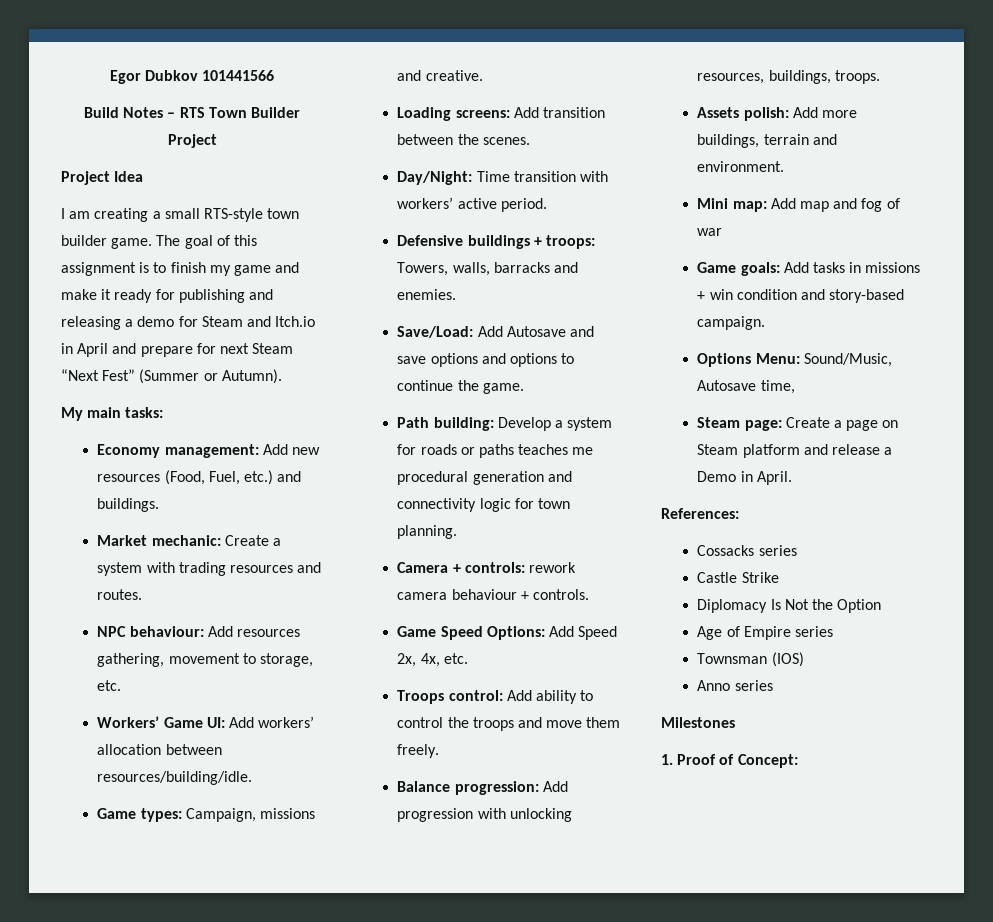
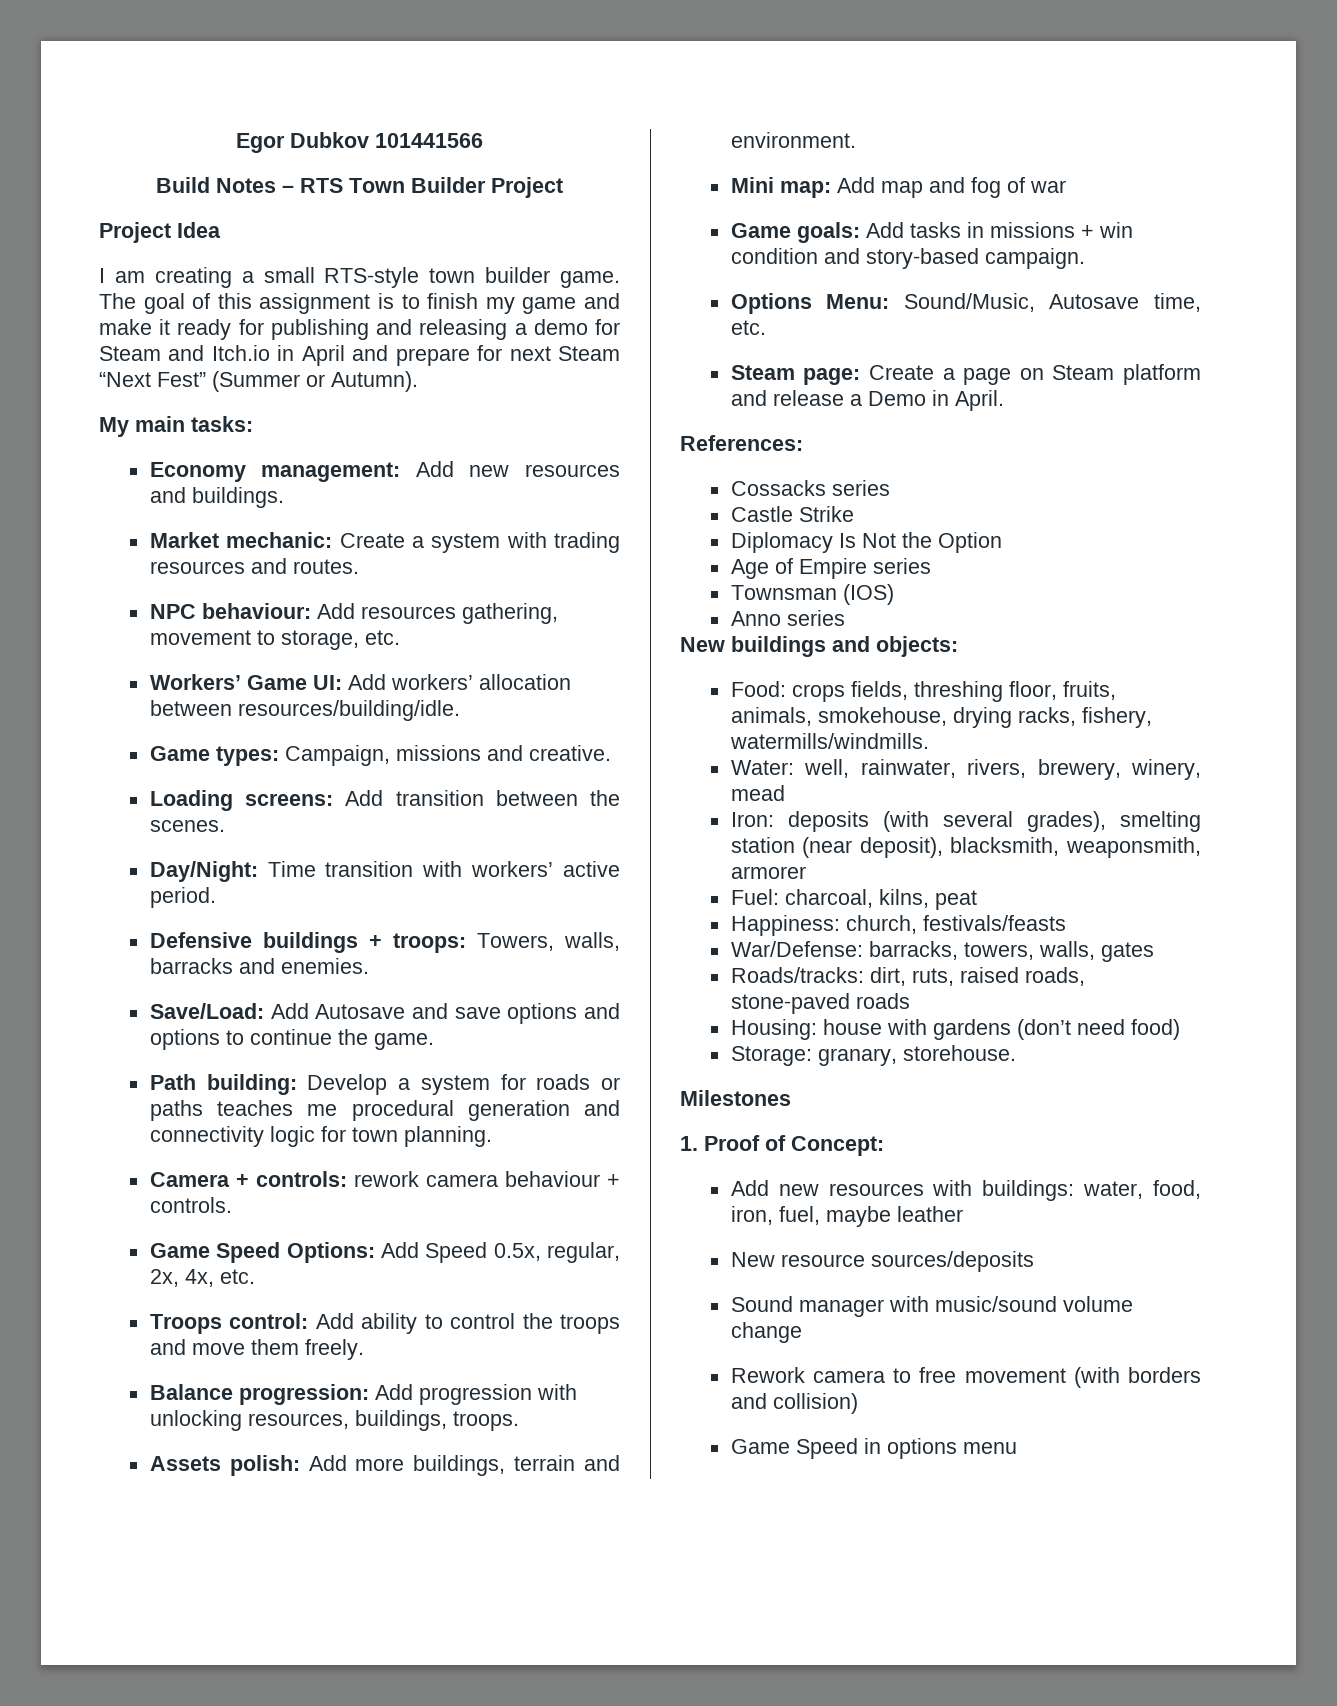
- Economy management: Add new resources (Food, Fuel, etc.) and buildings.
+ Economy management: Add new resources and buildings.
- Game Speed Options: Add Speed 2x, 4x, etc.
+ Game Speed Options: Add Speed 0.5x, regular, 2x, 4x, etc.
- Options Menu: Sound/Music, Autosave time,
+ Options Menu: Sound/Music, Autosave time, etc.
+ New buildings and objects:
+ Food: crops fields, threshing floor, fruits, animals, smokehouse, drying racks, fishery, watermills/windmills.
+ Water: well, rainwater, rivers, brewery, winery, mead
+ Iron: deposits (with several grades), smelting station (near deposit), blacksmith, weaponsmith, armorer
+ Fuel: charcoal, kilns, peat
+ Happiness: church, festivals/feasts
+ War/Defense: barracks, towers, walls, gates
+ Roads/tracks: dirt, ruts, raised roads, stone-paved roads
+ Housing: house with gardens (don’t need food)
+ Storage: granary, storehouse.
+ Add new resources with buildings: water, food, iron, fuel, maybe leather
+ New resource sources/deposits
+ Sound manager with music/sound volume change
+ Rework camera to free movement (with borders and collision)
+ Game Speed in options menu

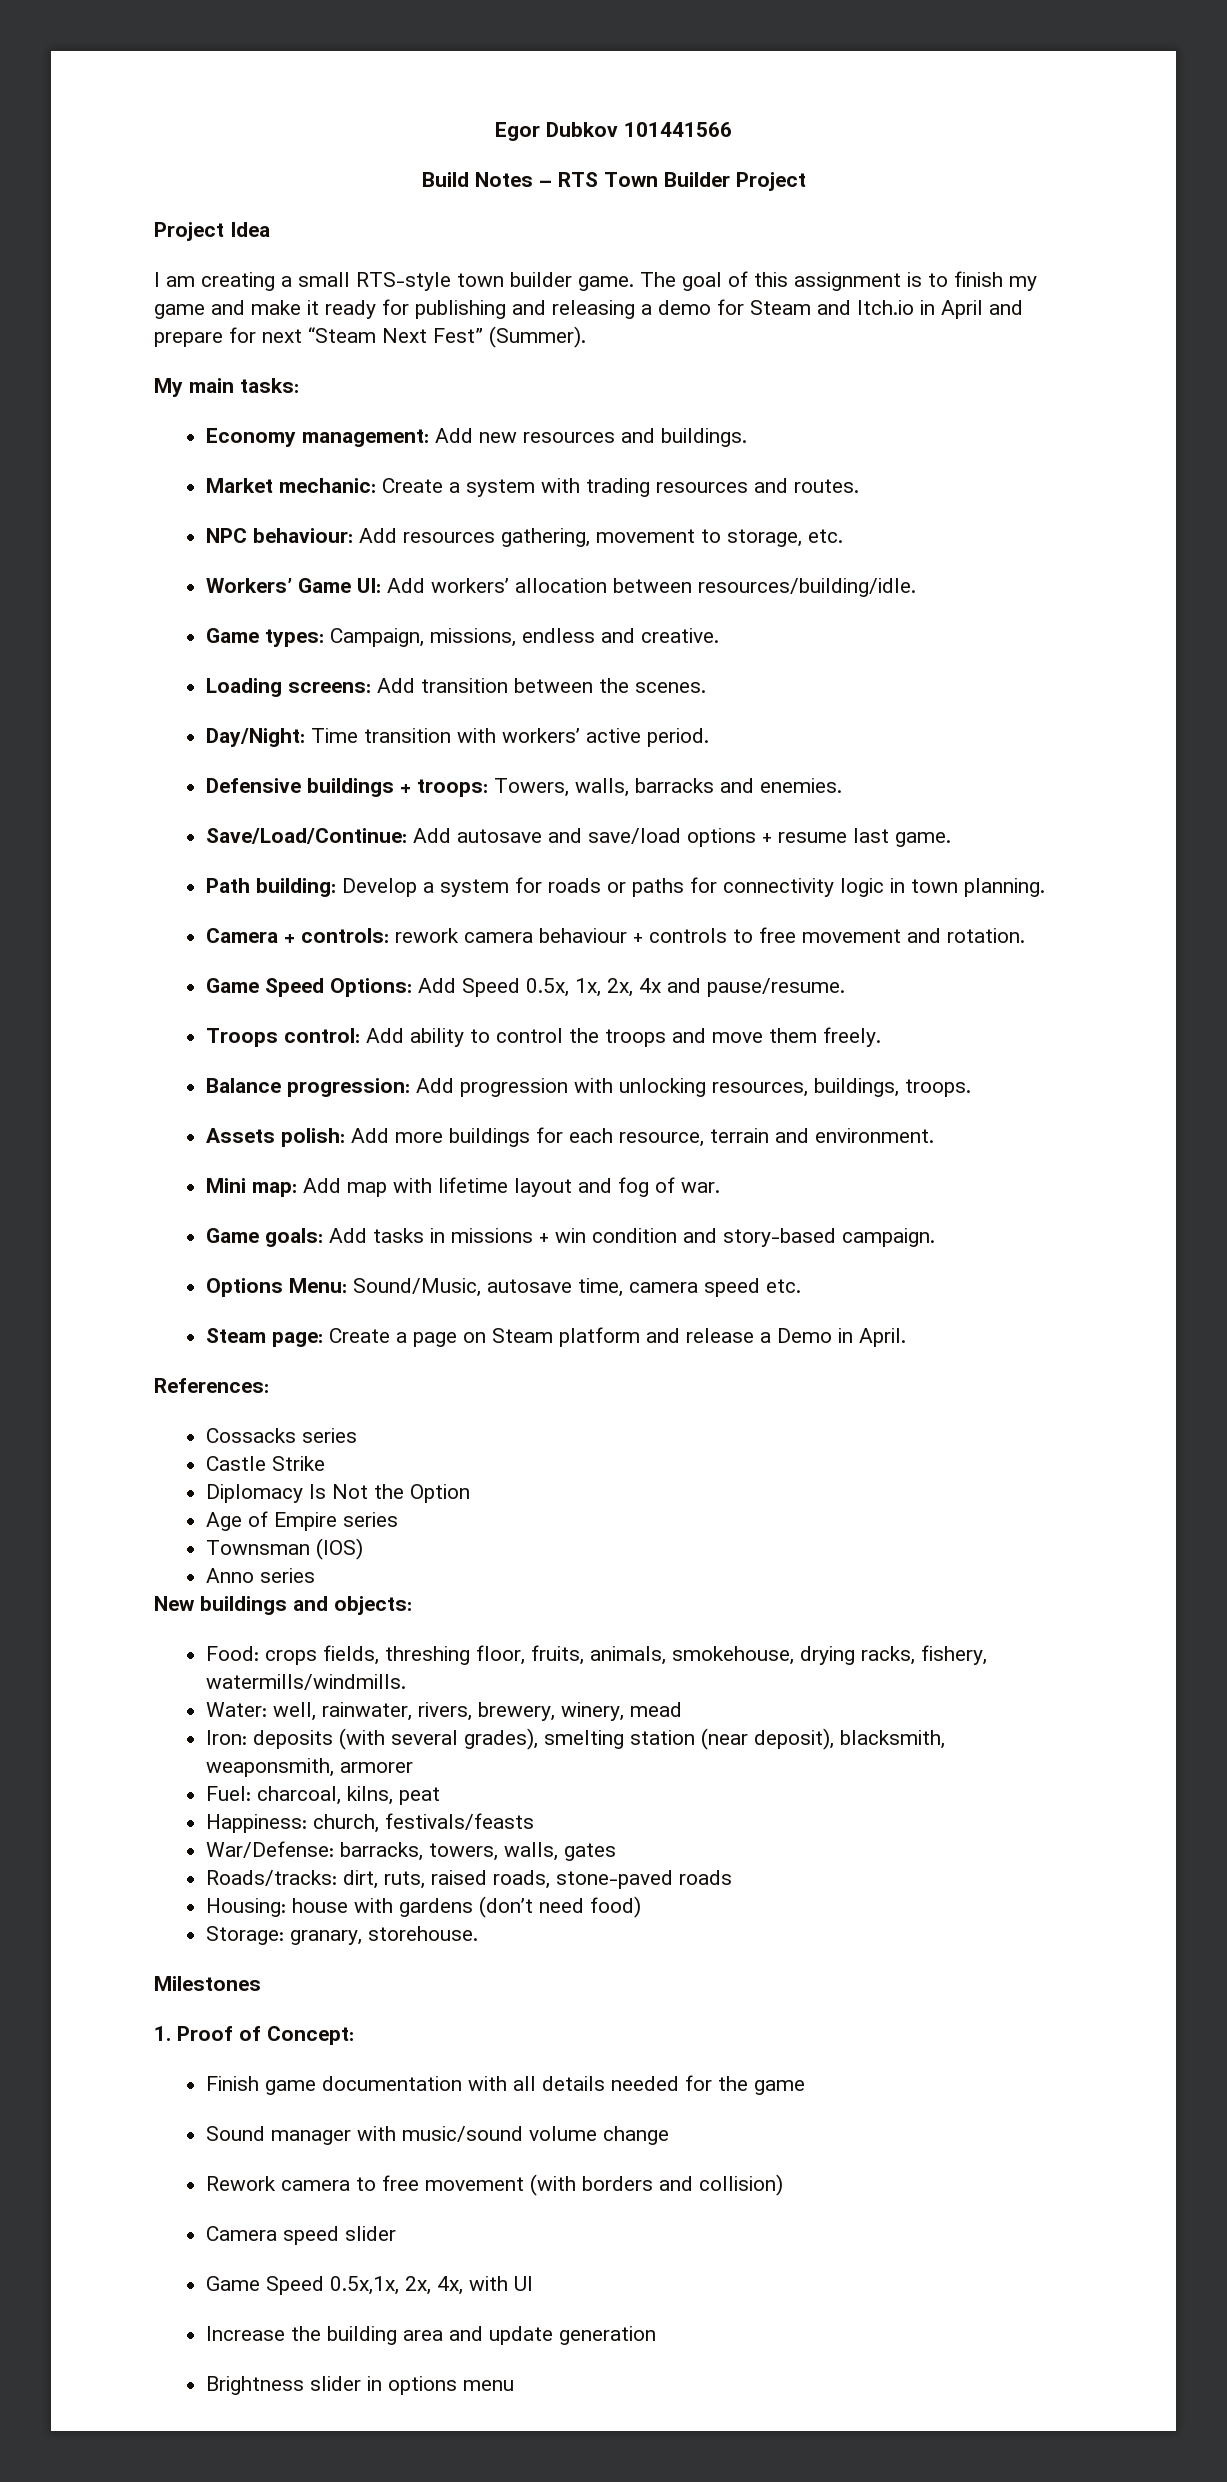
- The goal of this assignment is to finish my game and make it ready for publishing and releasing a demo for Steam and Itch.io in April and prepare for next Steam “Next Fest” (Summer or Autumn).
+ The goal of this assignment is to finish my game and make it ready for publishing and releasing a demo for Steam and Itch.io in April and prepare for next “Steam Next Fest” (Summer).
- Game types: Campaign, missions and creative.
+ Game types: Campaign, missions, endless and creative.
- Save/Load: Add Autosave and save options and options to continue the game.
+ Save/Load/Continue: Add autosave and save/load options + resume last game.
- Path building: Develop a system for roads or paths teaches me procedural generation and connectivity logic for town planning.
+ Path building: Develop a system for roads or paths for connectivity logic in town planning.
- Camera + controls: rework camera behaviour + controls.
+ Camera + controls: rework camera behaviour + controls to free movement and rotation.
- Game Speed Options: Add Speed 0.5x, regular, 2x, 4x, etc.
+ Game Speed Options: Add Speed 0.5x, 1x, 2x, 4x and pause/resume.
- Assets polish: Add more buildings, terrain and environment.
+ Assets polish: Add more buildings for each resource, terrain and environment.
- Mini map: Add map and fog of war
+ Mini map: Add map with lifetime layout and fog of war.
- Options Menu: Sound/Music, Autosave time, etc.
+ Options Menu: Sound/Music, autosave time, camera speed etc.
- Add new resources with buildings: water, food, iron, fuel, maybe leather
- New resource sources/deposits
+ Finish game documentation with all details needed for the game
- Game Speed in options menu
+ Camera speed slider
+ Game Speed 0.5x,1x, 2x, 4x, with UI
+ Increase the building area and update generation
+ Brightness slider in options menu

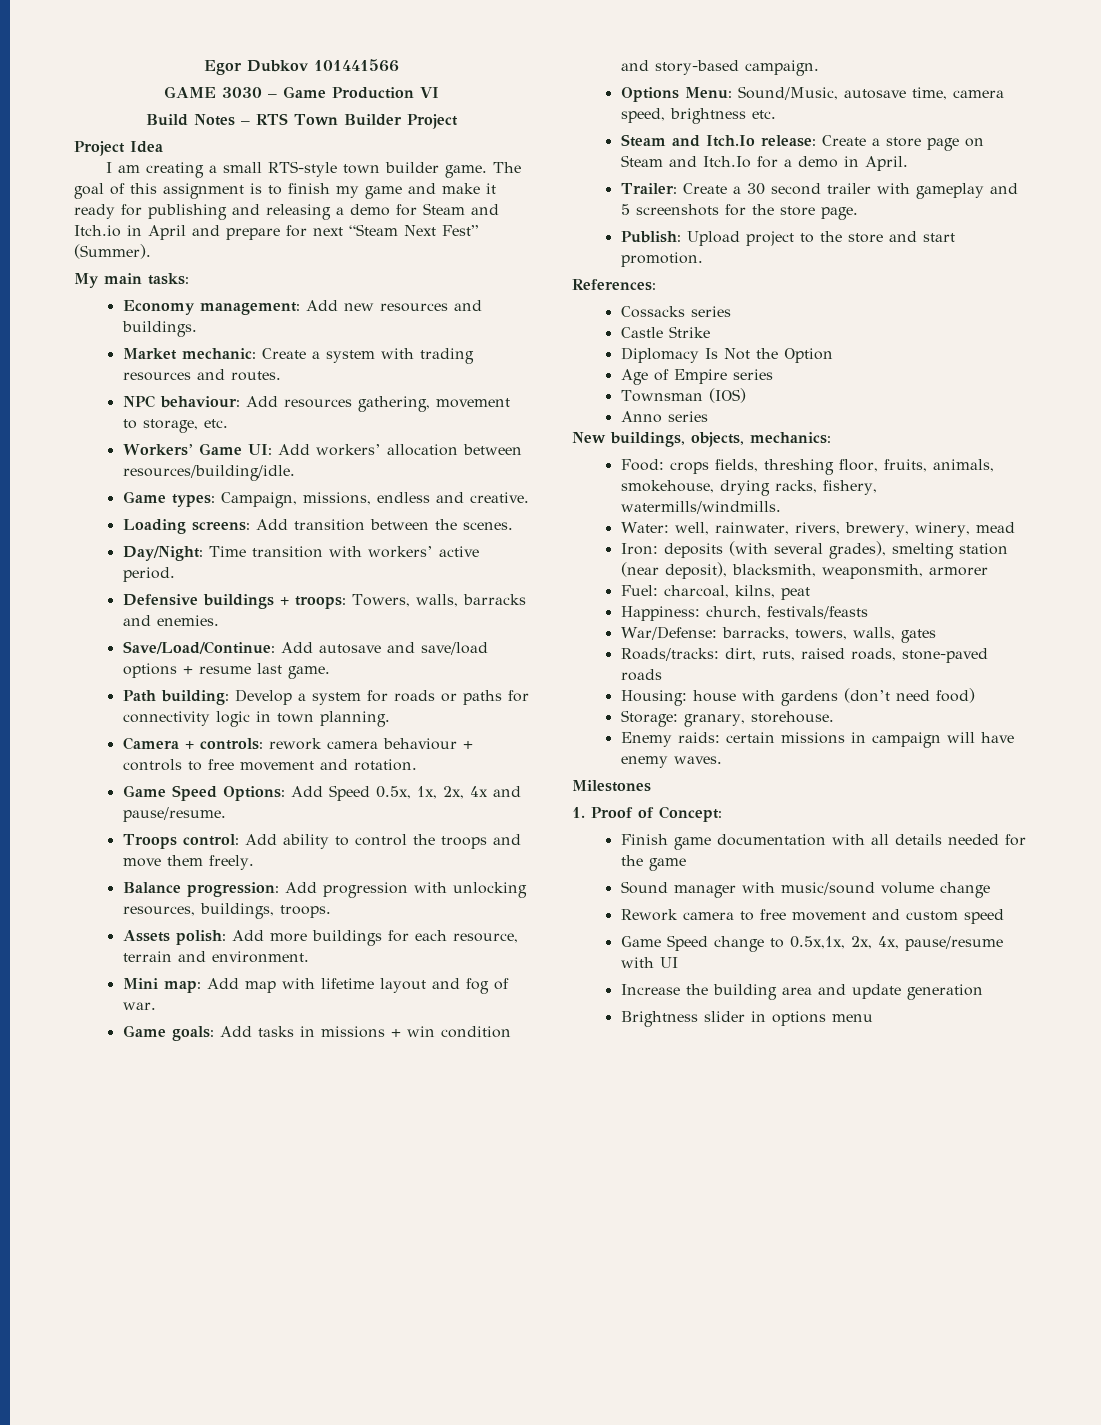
+ GAME 3030 – Game Production VI
- Options Menu: Sound/Music, autosave time, camera speed etc.
+ Options Menu: Sound/Music, autosave time, camera speed, brightness etc.
- Steam page: Create a page on Steam platform and release a Demo in April.
+ Steam and Itch.Io release: Create a store page on Steam and Itch.Io for a demo in April.
+ Trailer: Create a 30 second trailer with gameplay and 5 screenshots for the store page.
+ Publish: Upload project to the store and start promotion.
- New buildings and objects:
+ New buildings, objects, mechanics:
+ Enemy raids: certain missions in campaign will have enemy waves.
- Rework camera to free movement (with borders and collision)
- Camera speed slider
- Game Speed 0.5x,1x, 2x, 4x, with UI
+ Rework camera to free movement and custom speed
+ Game Speed change to 0.5x,1x, 2x, 4x, pause/resume with UI

